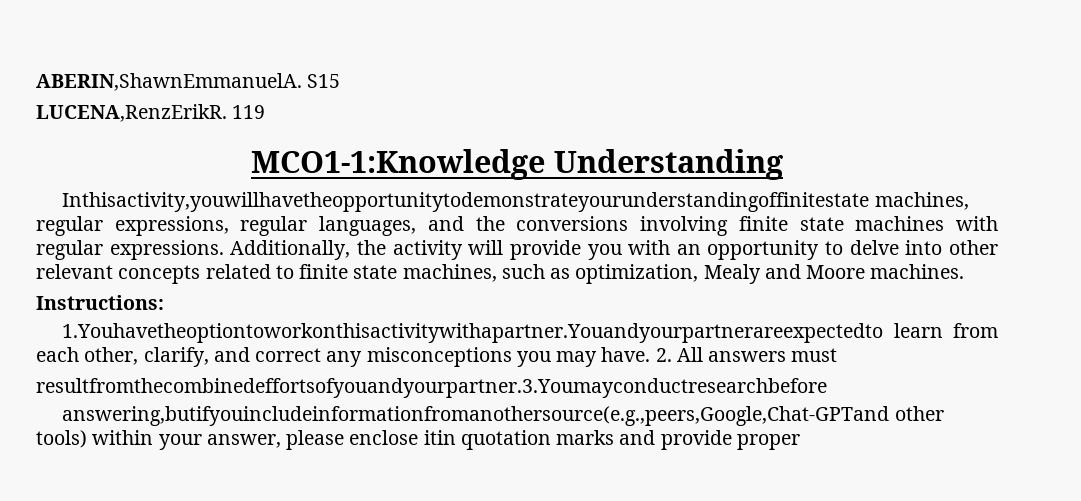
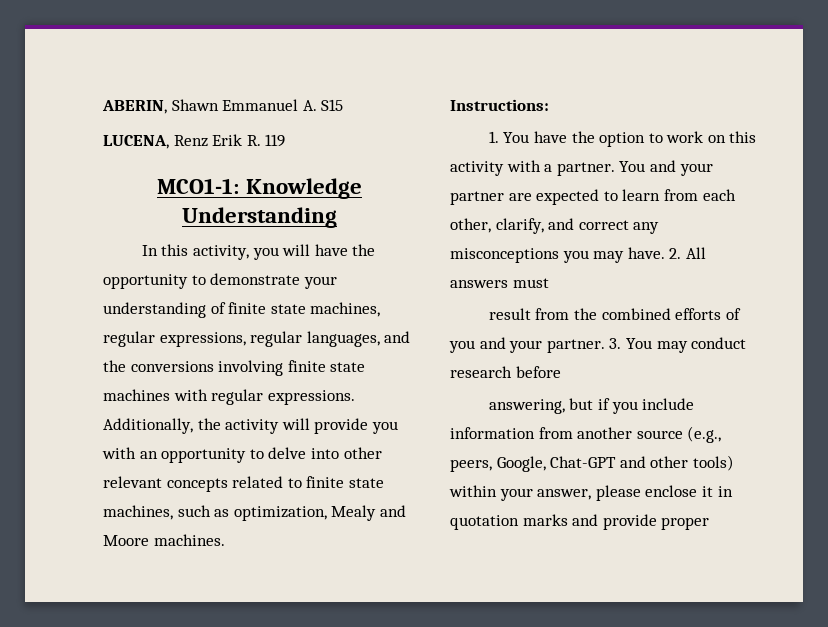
- ABERIN,ShawnEmmanuelA. S15
- LUCENA,RenzErikR. 119
+ ABERIN, Shawn Emmanuel A. S15
+ LUCENA, Renz Erik R. 119
- MCO1-1:Knowledge Understanding
+ MCO1-1: Knowledge Understanding
- Inthisactivity,youwillhavetheopportunitytodemonstrateyourunderstandingoffinitestate machines, regular expressions, regular languages, and the conversions involving finite state machines with regular expressions.
+ In this activity, you will have the opportunity to demonstrate your understanding of finite state machines, regular expressions, regular languages, and the conversions involving finite state machines with regular expressions.
- 1.Youhavetheoptiontoworkonthisactivitywithapartner.Youandyourpartnerareexpectedto learn from each other, clarify, and correct any misconceptions you may have.
+ 1. You have the option to work on this activity with a partner. You and your partner are expected to learn from each other, clarify, and correct any misconceptions you may have.
- resultfromthecombinedeffortsofyouandyourpartner.3.Youmayconductresearchbefore
- answering,butifyouincludeinformationfromanothersource(e.g.,peers,Google,Chat-GPTand other tools) within your answer, please enclose itin quotation marks and provide proper
+ result from the combined efforts of you and your partner. 3. You may conduct research before
+ answering, but if you include information from another source (e.g., peers, Google, Chat-GPT and other tools) within your answer, please enclose it in quotation marks and provide proper

